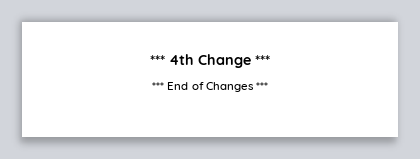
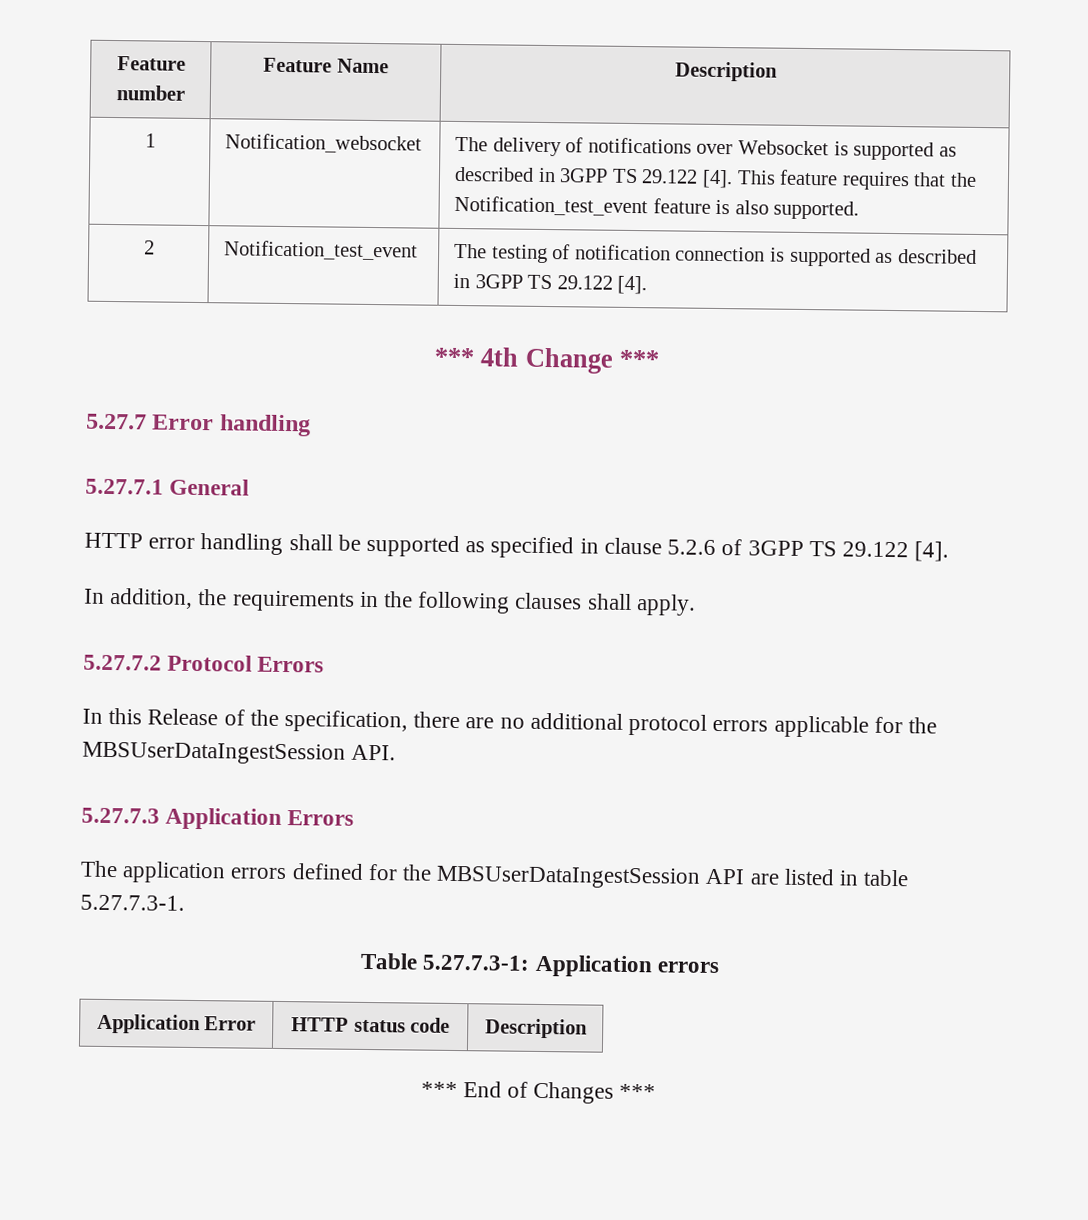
+ Feature number | Feature Name | Description
+ 1 | Notification_websocket | The delivery of notifications over Websocket is supported as described in 3GPP TS 29.122 [4]. This feature requires that the Notification_test_event feature is also supported.
+ 2 | Notification_test_event | The testing of notification connection is supported as described in 3GPP TS 29.122 [4].
  *** 4th Change ***
+ 5.27.7 Error handling
+ 5.27.7.1 General
+ HTTP error handling shall be supported as specified in clause 5.2.6 of 3GPP TS 29.122 [4].
+ In addition, the requirements in the following clauses shall apply.
+ 5.27.7.2 Protocol Errors
+ In this Release of the specification, there are no additional protocol errors applicable for the MBSUserDataIngestSession API.
+ 5.27.7.3 Application Errors
+ The application errors defined for the MBSUserDataIngestSession API are listed in table 5.27.7.3-1.
+ Table 5.27.7.3-1: Application errors
+ Application Error | HTTP status code | Description

